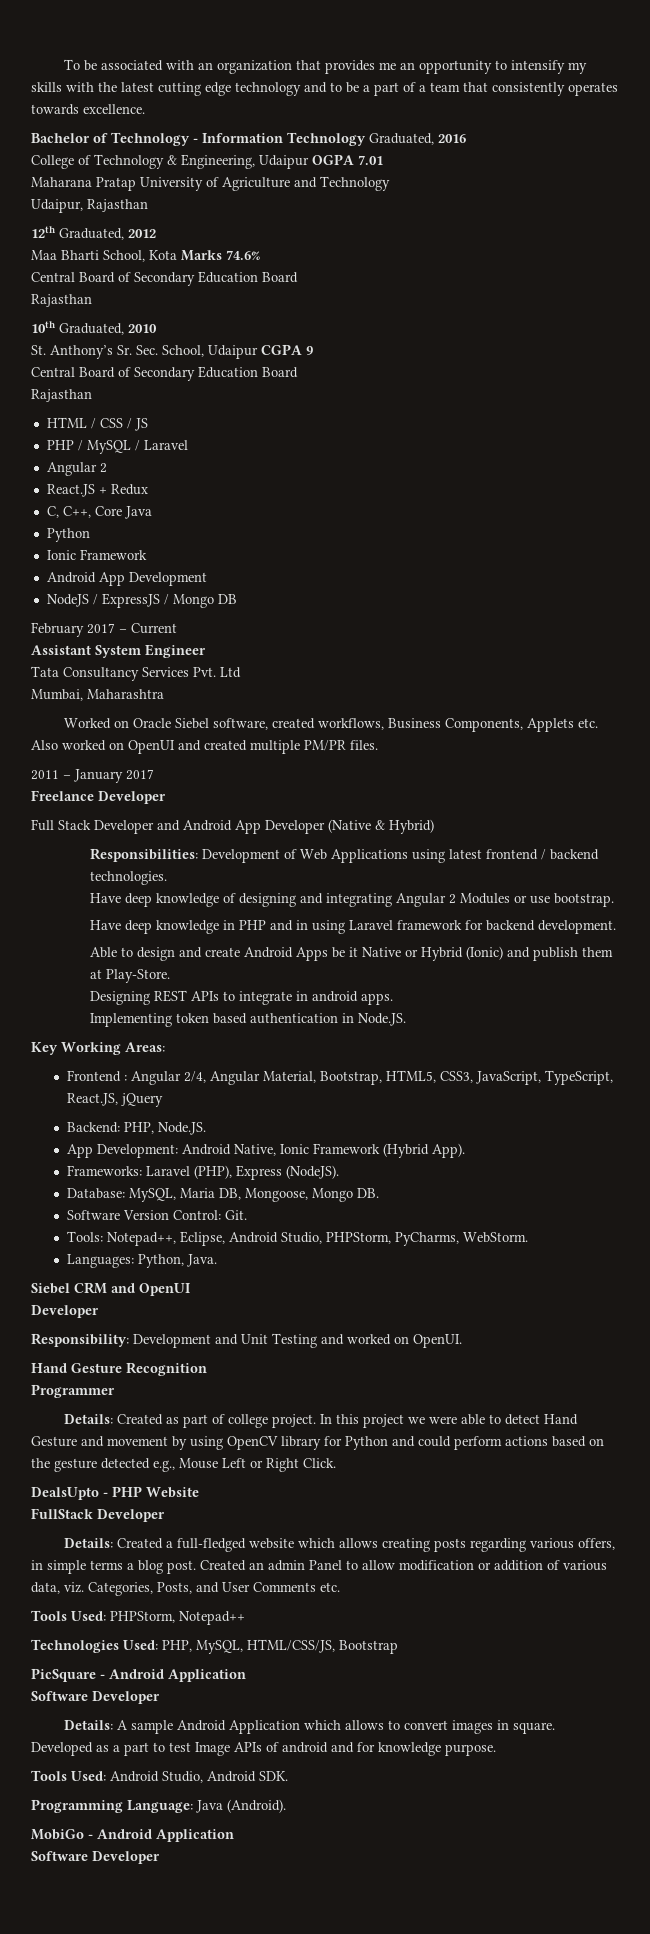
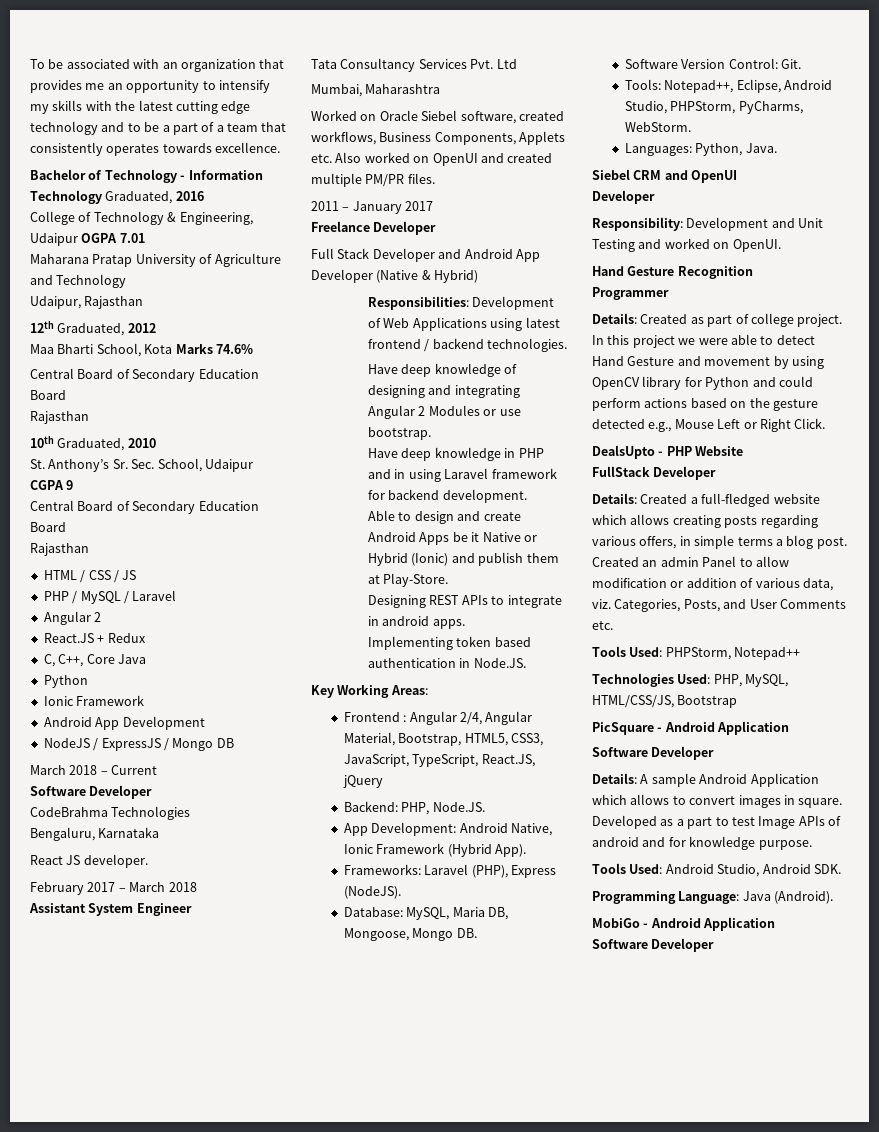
+ March 2018 – Current
+ Software Developer
+ CodeBrahma Technologies
+ Bengaluru, Karnataka
+ React JS developer.
- February 2017 – Current
+ February 2017 – March 2018

